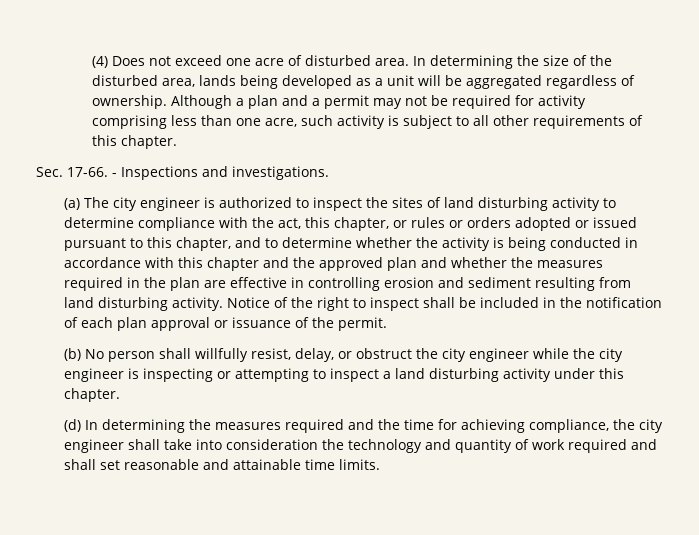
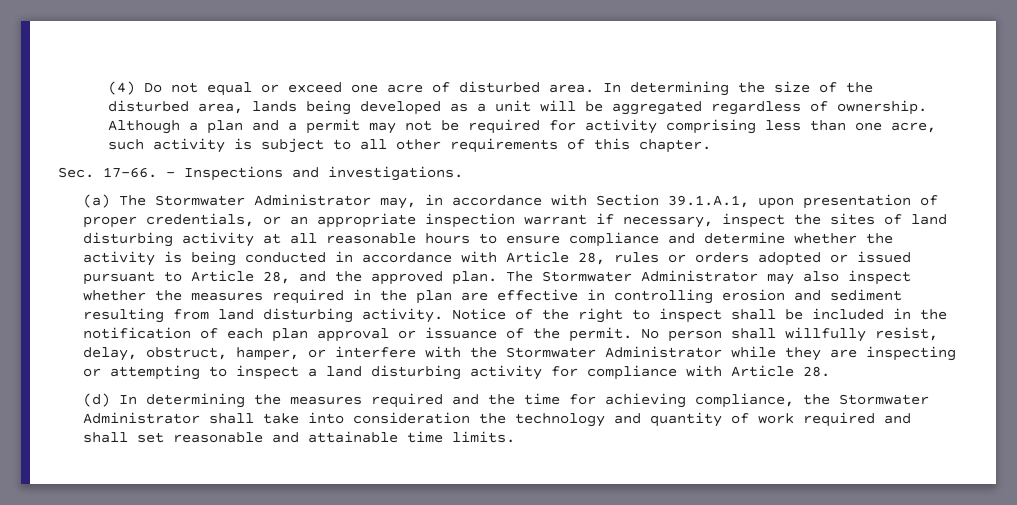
- (4) Does not exceed one acre of disturbed area.
+ (4) Do not equal or exceed one acre of disturbed area.
- (a) The city engineer is authorized to inspect the sites of land disturbing activity to determine compliance with the act, this chapter, or rules or orders adopted or issued pursuant to this chapter, and to determine whether the activity is being conducted in accordance with this chapter and the approved plan and whether the measures required in the plan are effective in controlling erosion and sediment resulting from land disturbing activity.
+ (a) The Stormwater Administrator may, in accordance with Section 39.1.A.1, upon presentation of proper credentials, or an appropriate inspection warrant if necessary, inspect the sites of land disturbing activity at all reasonable hours to ensure compliance and determine whether the activity is being conducted in accordance with Article 28, rules or orders adopted or issued pursuant to Article 28, and the approved plan. The Stormwater Administrator may also inspect whether the measures required in the plan are effective in controlling erosion and sediment resulting from land disturbing activity.
- Notice of the right to inspect shall be included in the notification of each plan approval or issuance of the permit.
- (b) No person shall willfully resist, delay, or obstruct the city engineer while the city engineer is inspecting or attempting to inspect a land disturbing activity under this chapter.
+ Notice of the right to inspect shall be included in the notification of each plan approval or issuance of the permit. No person shall willfully resist, delay, obstruct, hamper, or interfere with the Stormwater Administrator while they are inspecting or attempting to inspect a land disturbing activity for compliance with Article 28.
- (d) In determining the measures required and the time for achieving compliance, the city engineer shall take into consideration the technology and quantity of work required and shall set reasonable and attainable time limits.
+ (d) In determining the measures required and the time for achieving compliance, the Stormwater Administrator shall take into consideration the technology and quantity of work required and shall set reasonable and attainable time limits.

